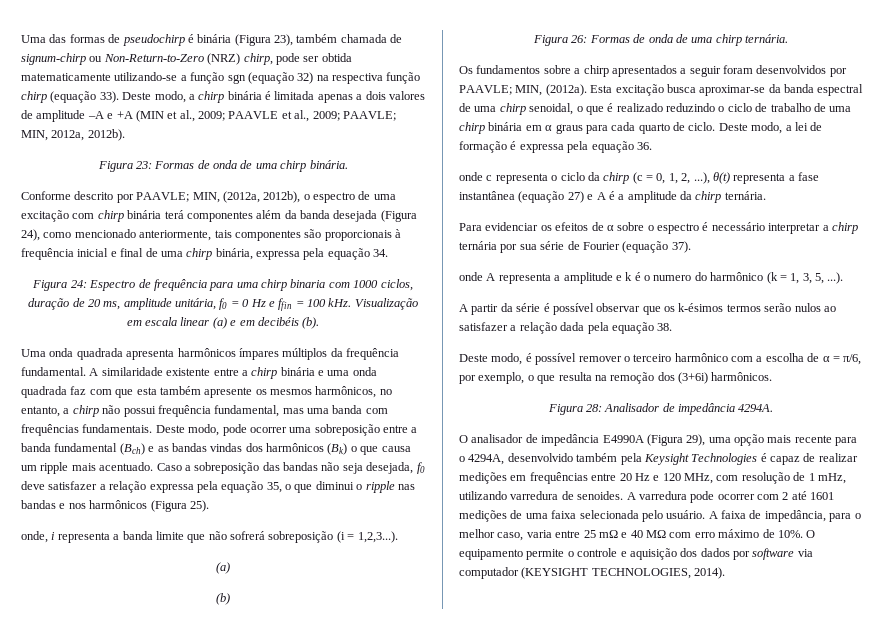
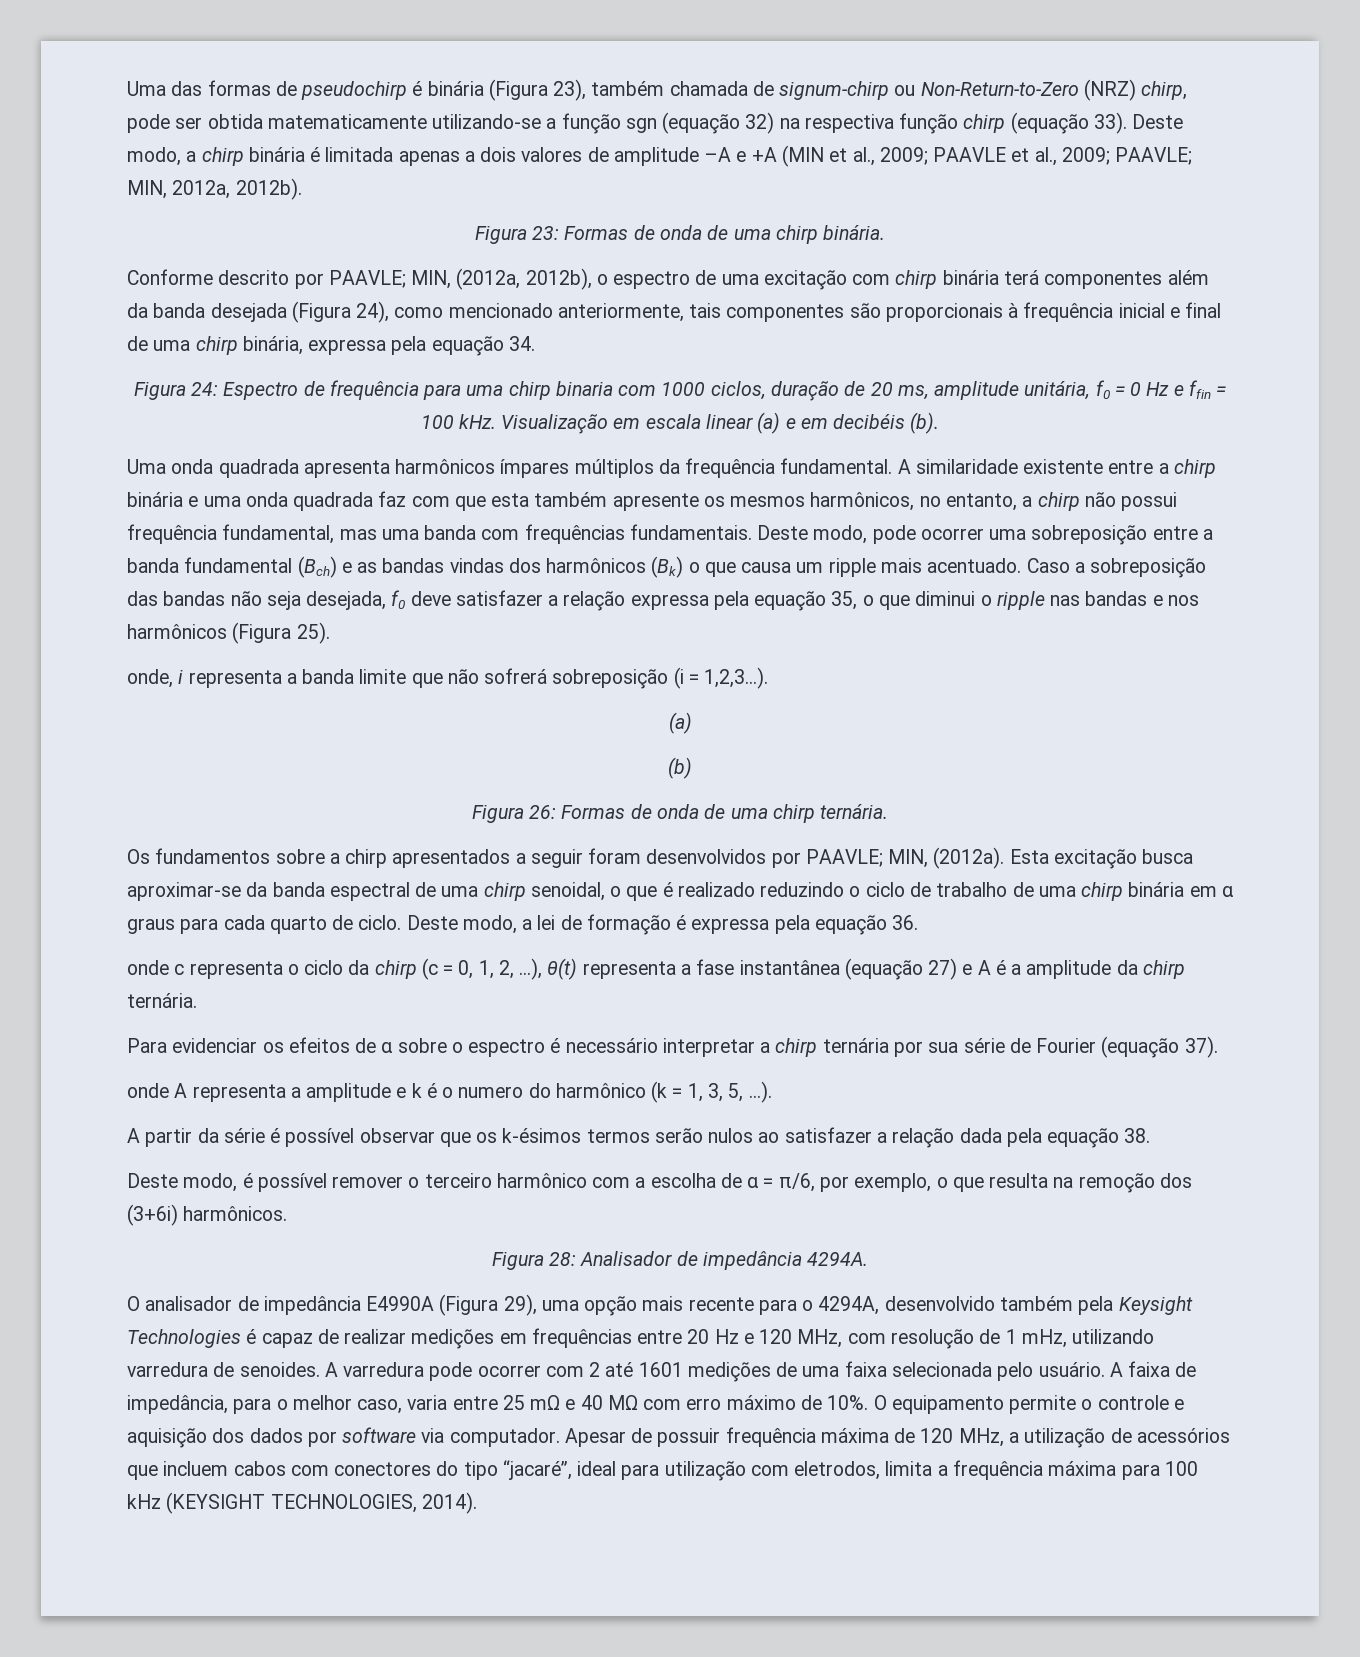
- O equipamento permite o controle e aquisição dos dados por software via computador (KEYSIGHT TECHNOLOGIES, 2014).
+ O equipamento permite o controle e aquisição dos dados por software via computador. Apesar de possuir frequência máxima de 120 MHz, a utilização de acessórios que incluem cabos com conectores do tipo “jacaré”, ideal para utilização com eletrodos, limita a frequência máxima para 100 kHz (KEYSIGHT TECHNOLOGIES, 2014).

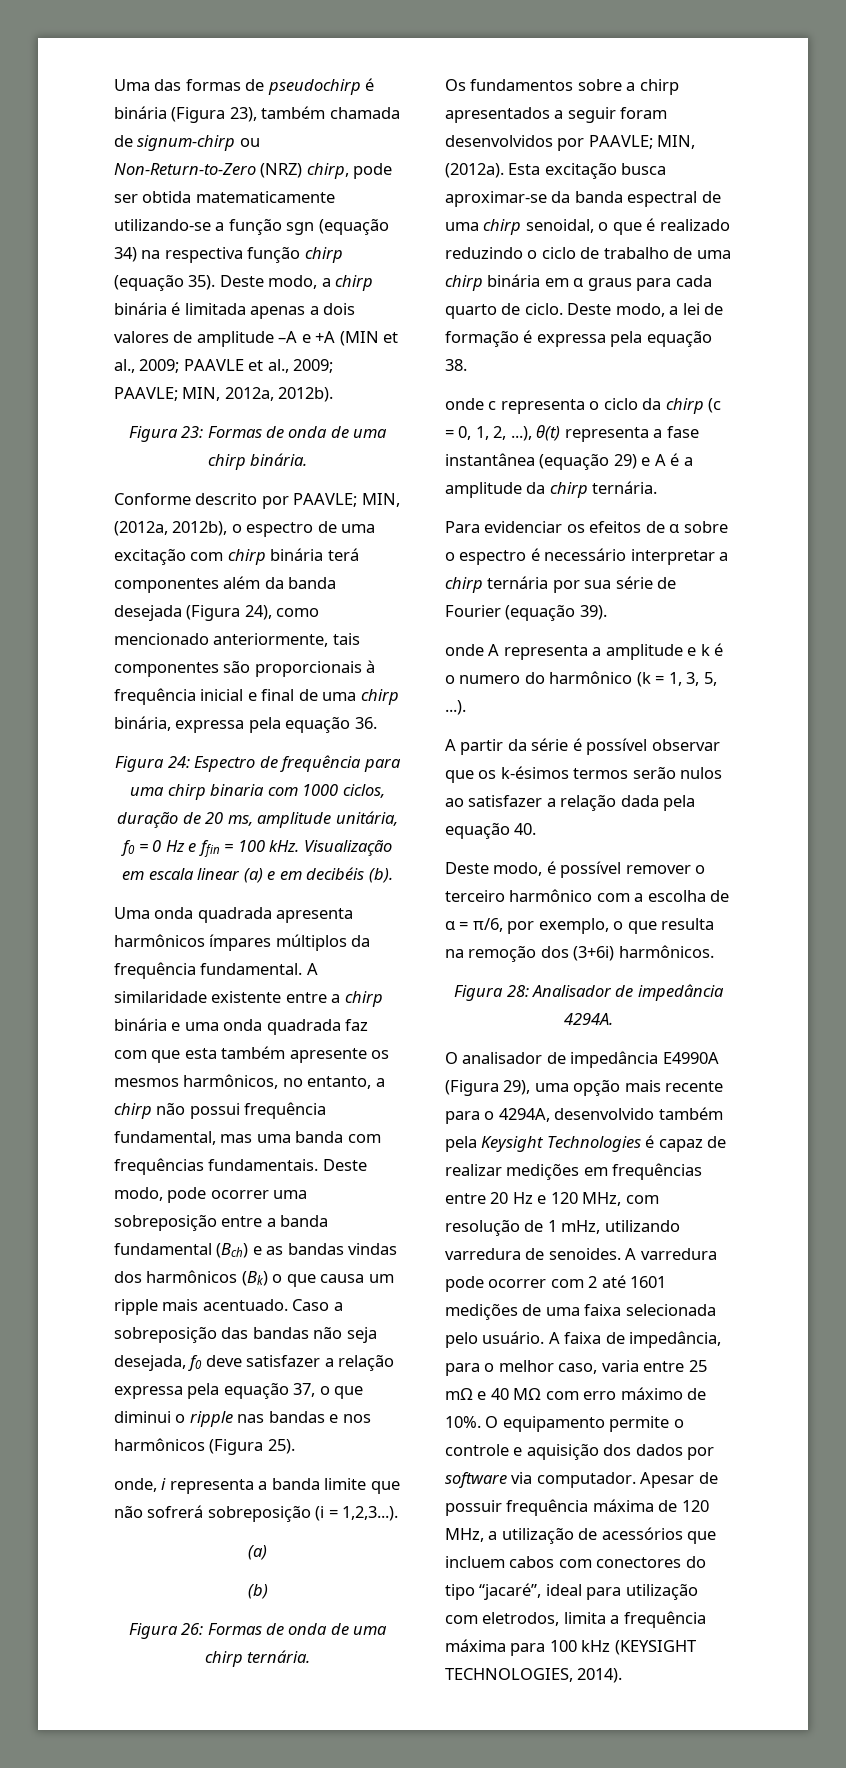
- Uma das formas de pseudochirp é binária (Figura 23), também chamada de signum-chirp ou Non-Return-to-Zero (NRZ) chirp, pode ser obtida matematicamente utilizando-se a função sgn (equação 32) na respectiva função chirp (equação 33).
+ Uma das formas de pseudochirp é binária (Figura 23), também chamada de signum-chirp ou Non-Return-to-Zero (NRZ) chirp, pode ser obtida matematicamente utilizando-se a função sgn (equação 34) na respectiva função chirp (equação 35).
- Conforme descrito por PAAVLE; MIN, (2012a, 2012b), o espectro de uma excitação com chirp binária terá componentes além da banda desejada (Figura 24), como mencionado anteriormente, tais componentes são proporcionais à frequência inicial e final de uma chirp binária, expressa pela equação 34.
+ Conforme descrito por PAAVLE; MIN, (2012a, 2012b), o espectro de uma excitação com chirp binária terá componentes além da banda desejada (Figura 24), como mencionado anteriormente, tais componentes são proporcionais à frequência inicial e final de uma chirp binária, expressa pela equação 36.
- Caso a sobreposição das bandas não seja desejada, f0 deve satisfazer a relação expressa pela equação 35, o que diminui o ripple nas bandas e nos harmônicos (Figura 25).
+ Caso a sobreposição das bandas não seja desejada, f0 deve satisfazer a relação expressa pela equação 37, o que diminui o ripple nas bandas e nos harmônicos (Figura 25).
- Deste modo, a lei de formação é expressa pela equação 36.
+ Deste modo, a lei de formação é expressa pela equação 38.
- onde c representa o ciclo da chirp (c = 0, 1, 2, ...), θ(t) representa a fase instantânea (equação 27) e A é a amplitude da chirp ternária.
+ onde c representa o ciclo da chirp (c = 0, 1, 2, ...), θ(t) representa a fase instantânea (equação 29) e A é a amplitude da chirp ternária.
- Para evidenciar os efeitos de α sobre o espectro é necessário interpretar a chirp ternária por sua série de Fourier (equação 37).
+ Para evidenciar os efeitos de α sobre o espectro é necessário interpretar a chirp ternária por sua série de Fourier (equação 39).
- A partir da série é possível observar que os k-ésimos termos serão nulos ao satisfazer a relação dada pela equação 38.
+ A partir da série é possível observar que os k-ésimos termos serão nulos ao satisfazer a relação dada pela equação 40.

